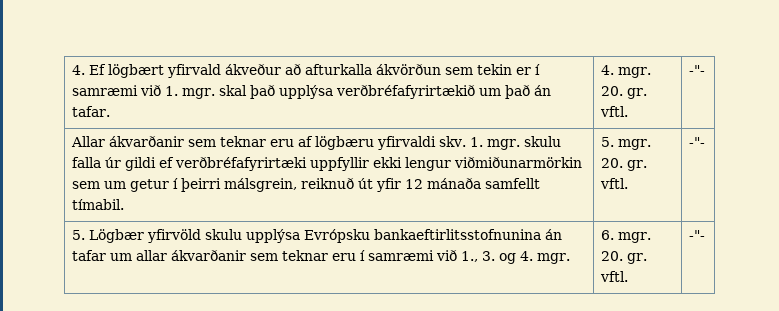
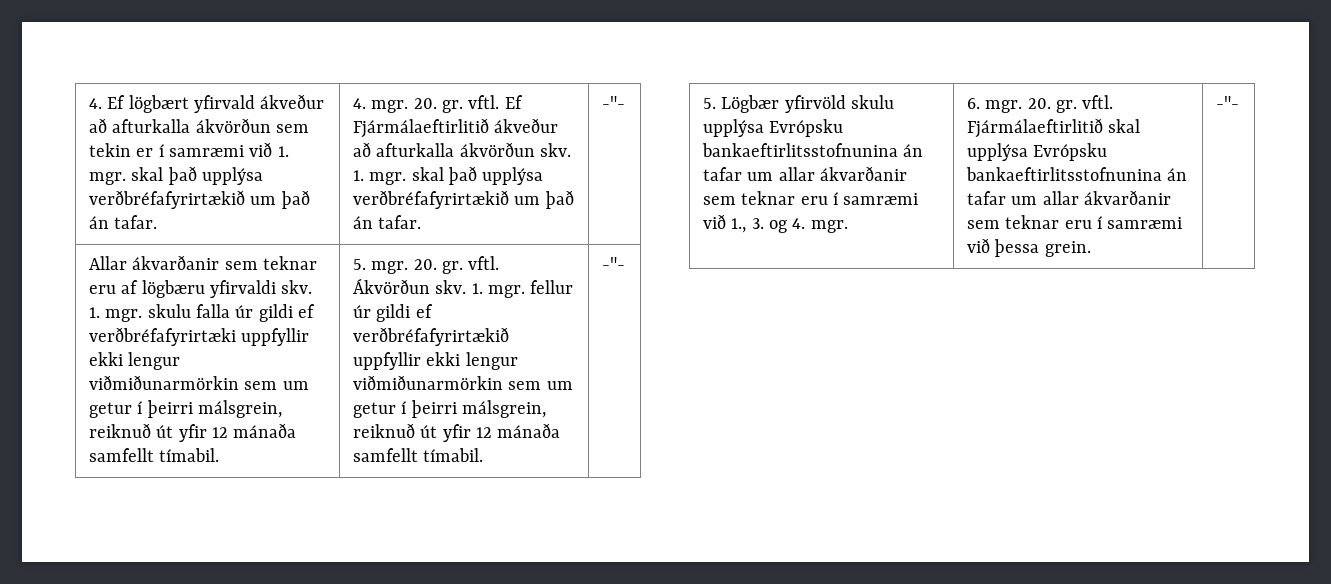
+ Ef Fjármálaeftirlitið ákveður að afturkalla ákvörðun skv. 1. mgr. skal það upplýsa verðbréfafyrirtækið um það án tafar.
+ Ákvörðun skv. 1. mgr. fellur úr gildi ef verðbréfafyrirtækið uppfyllir ekki lengur viðmiðunarmörkin sem um getur í þeirri málsgrein, reiknuð út yfir 12 mánaða samfellt tímabil.
+ Fjármálaeftirlitið skal upplýsa Evrópsku bankaeftirlitsstofnunina án tafar um allar ákvarðanir sem teknar eru í samræmi við þessa grein.

